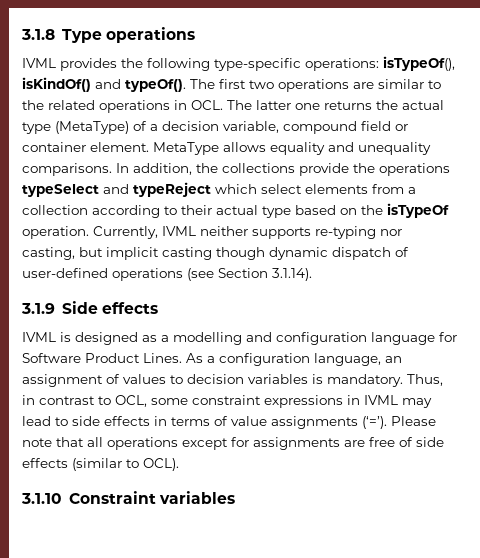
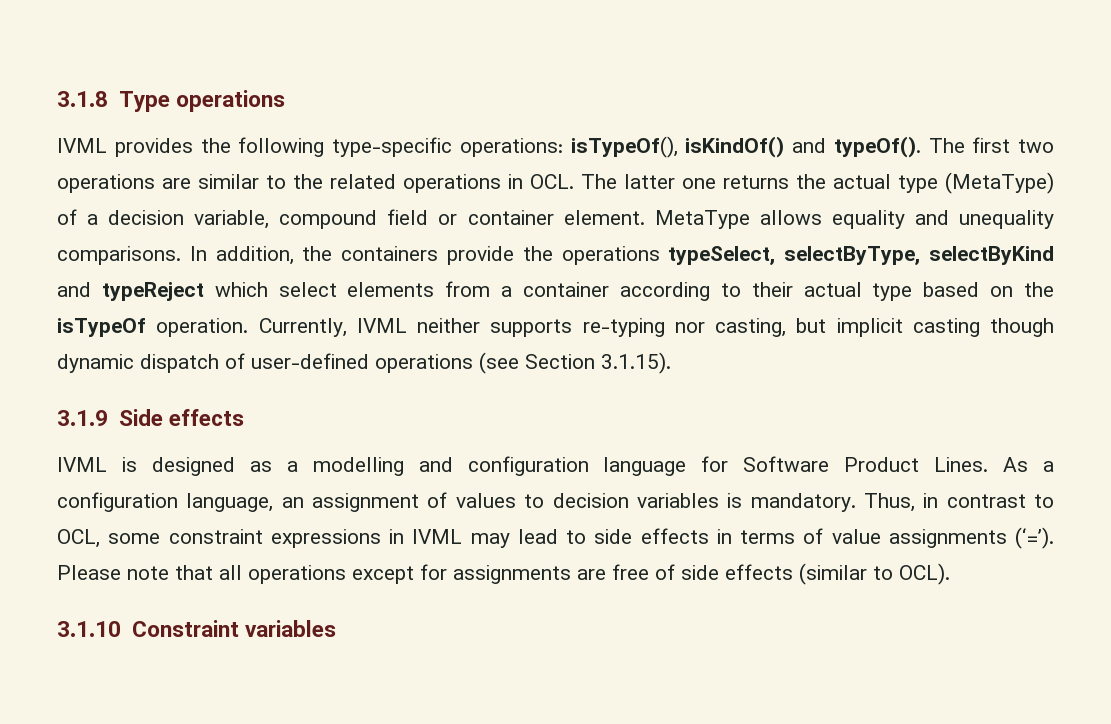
- In addition, the collections provide the operations typeSelect and typeReject which select elements from a collection according to their actual type based on the isTypeOf operation.
+ In addition, the containers provide the operations typeSelect, selectByType, selectByKind and typeReject which select elements from a container according to their actual type based on the isTypeOf operation.
- Currently, IVML neither supports re-typing nor casting, but implicit casting though dynamic dispatch of user-defined operations (see Section 3.1.14).
+ Currently, IVML neither supports re-typing nor casting, but implicit casting though dynamic dispatch of user-defined operations (see Section 3.1.15).

